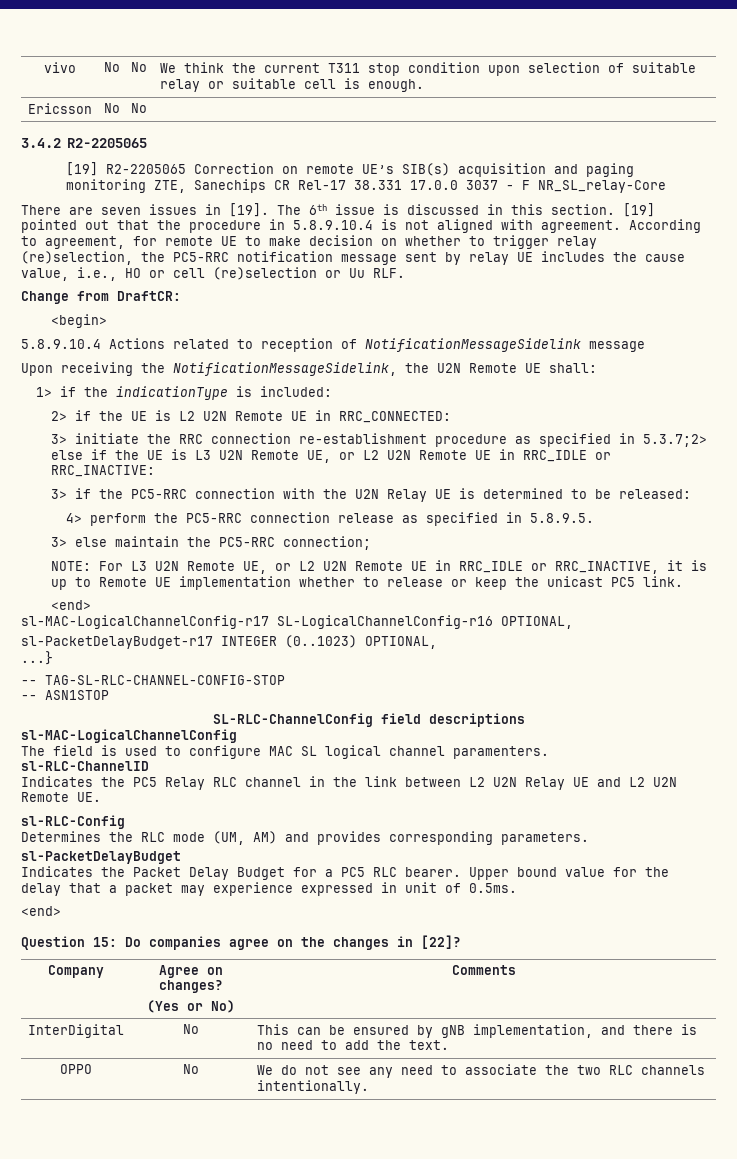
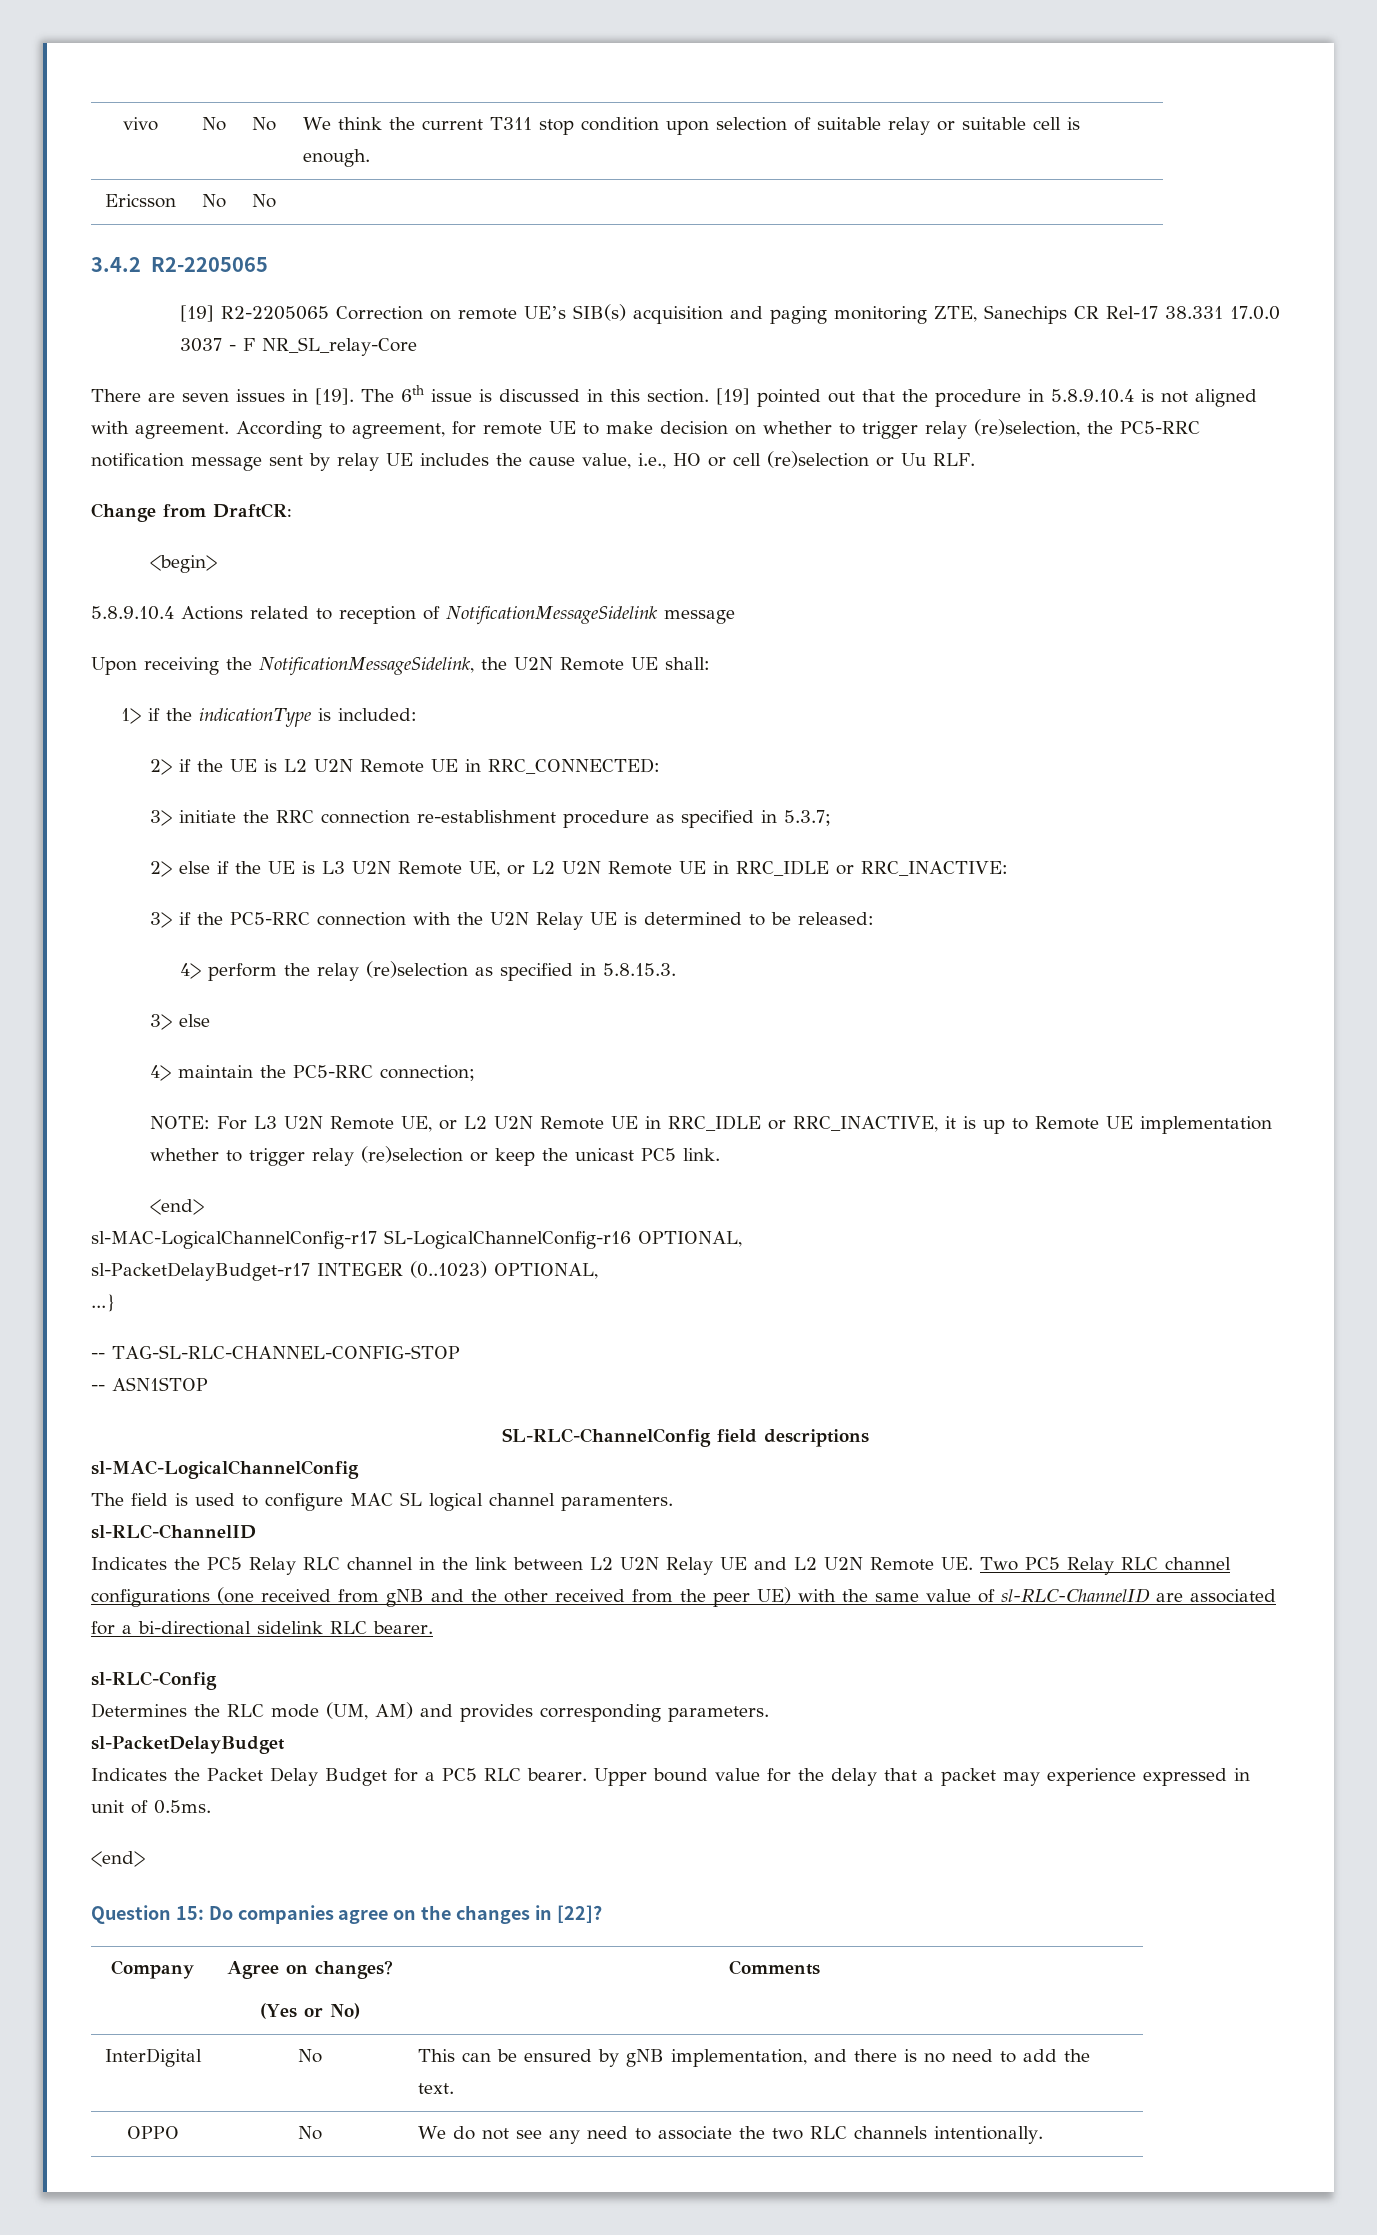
- 3> initiate the RRC connection re-establishment procedure as specified in 5.3.7;2> else if the UE is L3 U2N Remote UE, or L2 U2N Remote UE in RRC_IDLE or RRC_INACTIVE:
+ 3> initiate the RRC connection re-establishment procedure as specified in 5.3.7;
+ 2> else if the UE is L3 U2N Remote UE, or L2 U2N Remote UE in RRC_IDLE or RRC_INACTIVE:
- 4> perform the PC5-RRC connection release as specified in 5.8.9.5.
+ 4> perform the relay (re)selection as specified in 5.8.15.3.
- 3> else maintain the PC5-RRC connection;
+ 3> else
+ 4> maintain the PC5-RRC connection;
- NOTE: For L3 U2N Remote UE, or L2 U2N Remote UE in RRC_IDLE or RRC_INACTIVE, it is up to Remote UE implementation whether to release or keep the unicast PC5 link.
+ NOTE: For L3 U2N Remote UE, or L2 U2N Remote UE in RRC_IDLE or RRC_INACTIVE, it is up to Remote UE implementation whether to trigger relay (re)selection or keep the unicast PC5 link.
- Indicates the PC5 Relay RLC channel in the link between L2 U2N Relay UE and L2 U2N Remote UE.
+ Indicates the PC5 Relay RLC channel in the link between L2 U2N Relay UE and L2 U2N Remote UE. Two PC5 Relay RLC channel configurations (one received from gNB and the other received from the peer UE) with the same value of sl-RLC-ChannelID are associated for a bi-directional sidelink RLC bearer.

